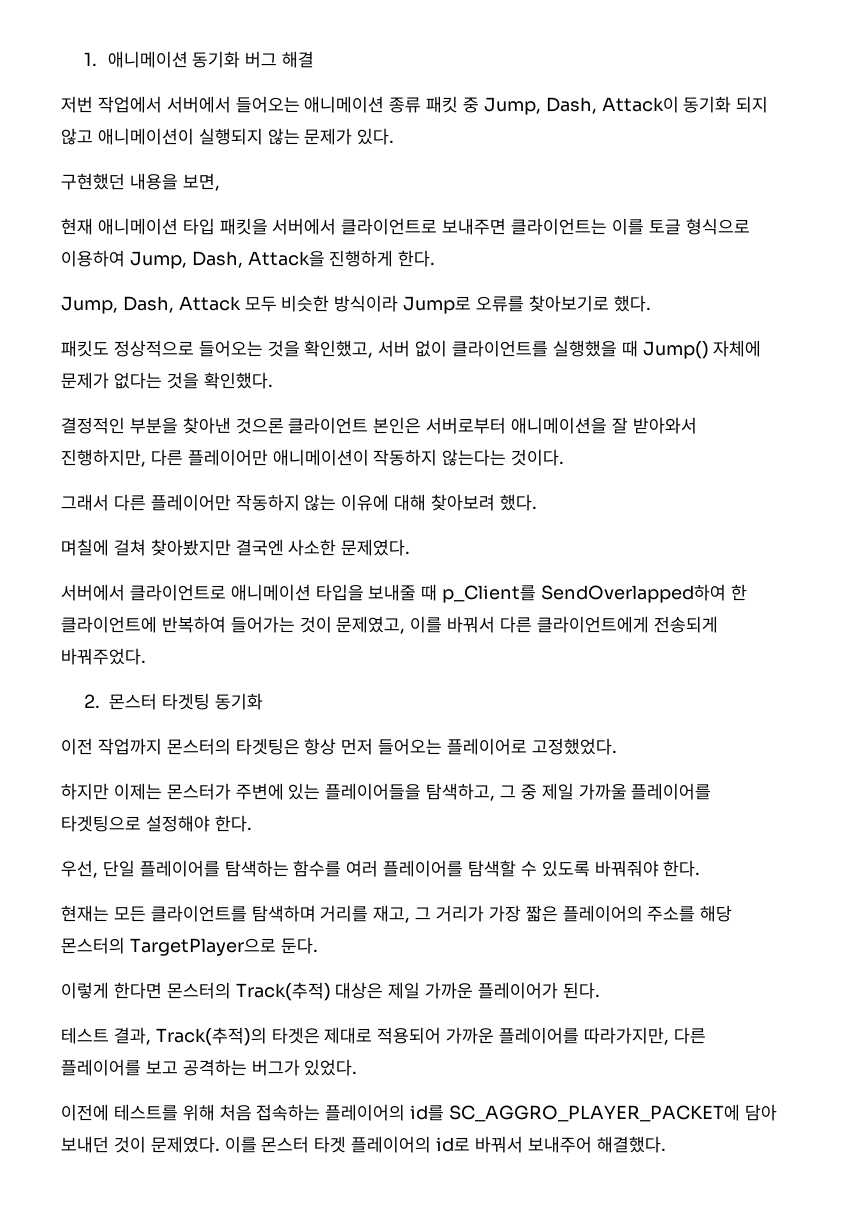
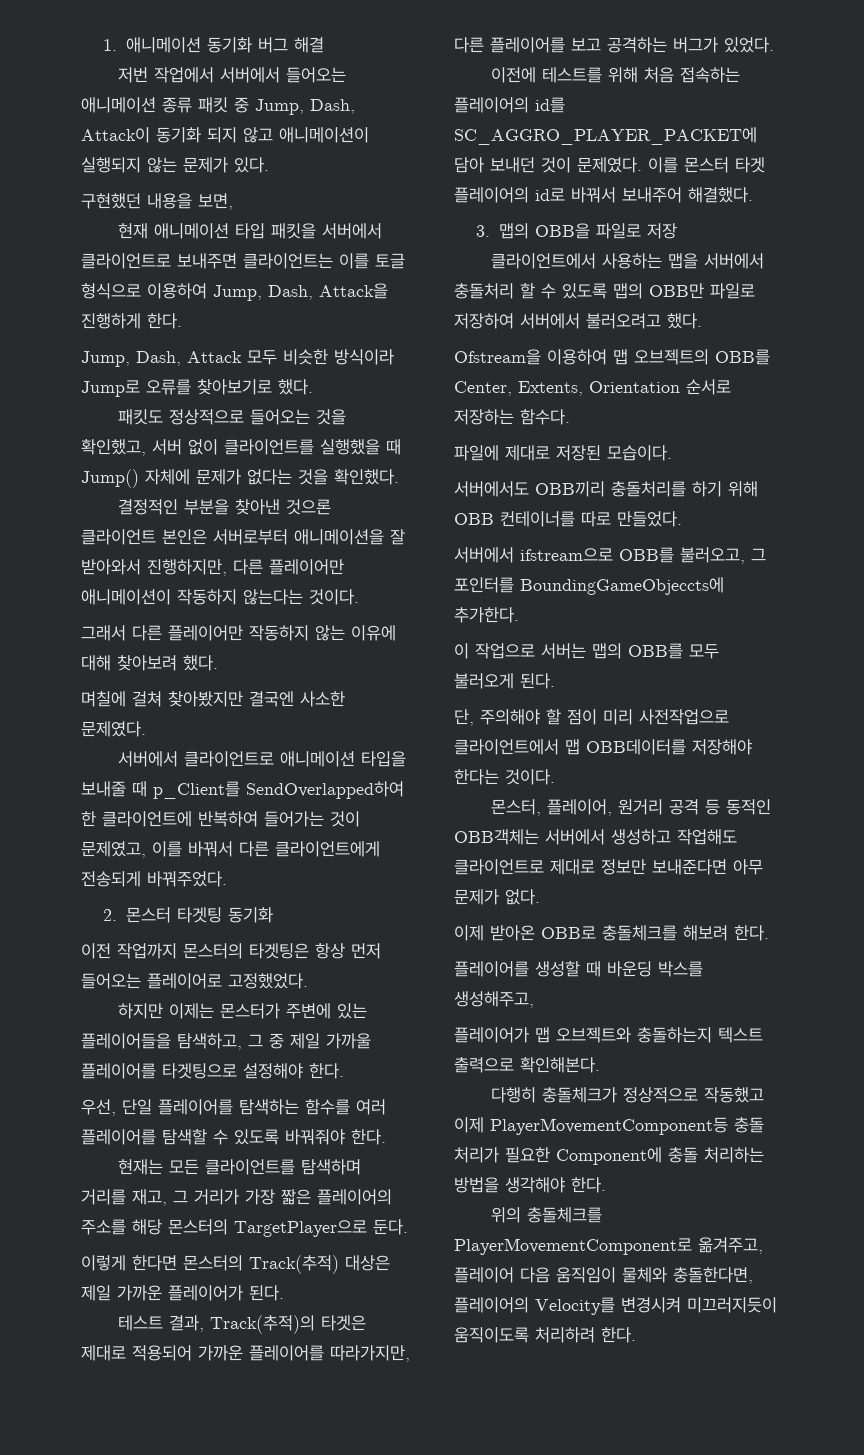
+ 3. 맵의 OBB을 파일로 저장
+ 클라이언트에서 사용하는 맵을 서버에서 충돌처리 할 수 있도록 맵의 OBB만 파일로 저장하여 서버에서 불러오려고 했다.
+ Ofstream을 이용하여 맵 오브젝트의 OBB를 Center, Extents, Orientation 순서로 저장하는 함수다.
+ 파일에 제대로 저장된 모습이다.
+ 서버에서도 OBB끼리 충돌처리를 하기 위해 OBB 컨테이너를 따로 만들었다.
+ 서버에서 ifstream으로 OBB를 불러오고, 그 포인터를 BoundingGameObjeccts에 추가한다.
+ 이 작업으로 서버는 맵의 OBB를 모두 불러오게 된다.
+ 단, 주의해야 할 점이 미리 사전작업으로 클라이언트에서 맵 OBB데이터를 저장해야 한다는 것이다.
+ 몬스터, 플레이어, 원거리 공격 등 동적인 OBB객체는 서버에서 생성하고 작업해도 클라이언트로 제대로 정보만 보내준다면 아무 문제가 없다.
+ 이제 받아온 OBB로 충돌체크를 해보려 한다.
+ 플레이어를 생성할 때 바운딩 박스를 생성해주고,
+ 플레이어가 맵 오브젝트와 충돌하는지 텍스트 출력으로 확인해본다.
+ 다행히 충돌체크가 정상적으로 작동했고 이제 PlayerMovementComponent등 충돌 처리가 필요한 Component에 충돌 처리하는 방법을 생각해야 한다.
+ 위의 충돌체크를 PlayerMovementComponent로 옮겨주고, 플레이어 다음 움직임이 물체와 충돌한다면, 플레이어의 Velocity를 변경시켜 미끄러지듯이 움직이도록 처리하려 한다.

